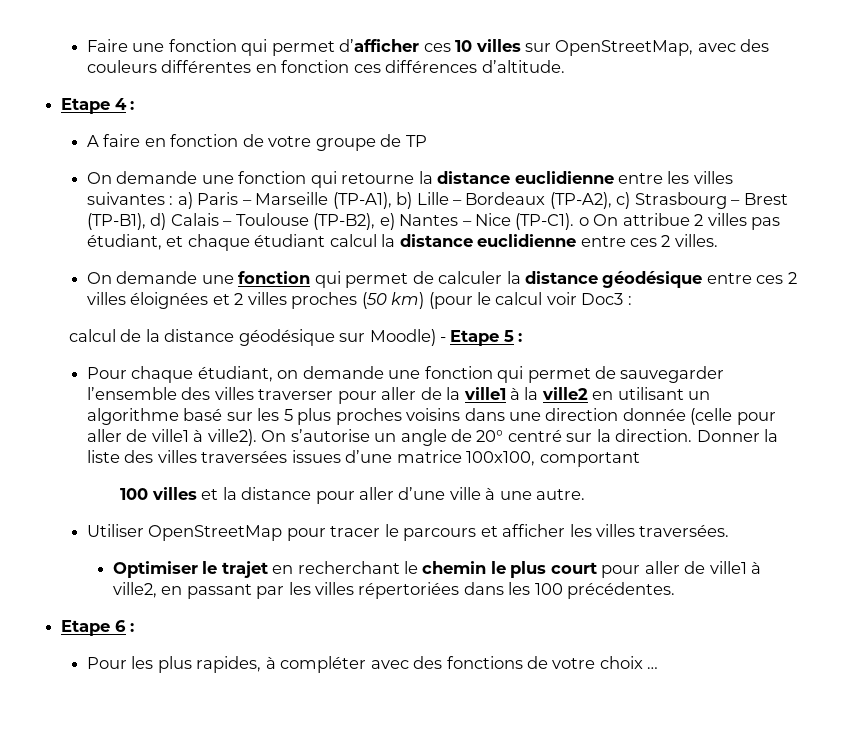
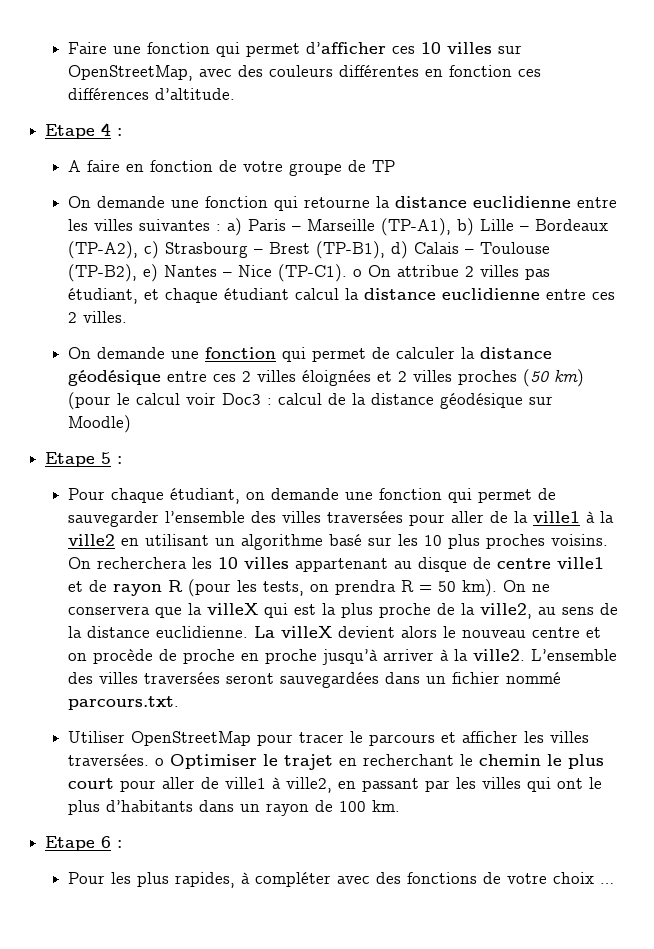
- On demande une fonction qui permet de calculer la distance géodésique entre ces 2 villes éloignées et 2 villes proches (50 km) (pour le calcul voir Doc3 :
- calcul de la distance géodésique sur Moodle) - Etape 5 :
+ On demande une fonction qui permet de calculer la distance géodésique entre ces 2 villes éloignées et 2 villes proches (50 km) (pour le calcul voir Doc3 : calcul de la distance géodésique sur Moodle)
+ Etape 5 :
- Pour chaque étudiant, on demande une fonction qui permet de sauvegarder l’ensemble des villes traverser pour aller de la ville1 à la ville2 en utilisant un algorithme basé sur les 5 plus proches voisins dans une direction donnée (celle pour aller de ville1 à ville2). On s’autorise un angle de 20° centré sur la direction. Donner la liste des villes traversées issues d’une matrice 100x100, comportant
- 100 villes et la distance pour aller d’une ville à une autre.
+ Pour chaque étudiant, on demande une fonction qui permet de sauvegarder l’ensemble des villes traversées pour aller de la ville1 à la ville2 en utilisant un algorithme basé sur les 10 plus proches voisins. On recherchera les 10 villes appartenant au disque de centre ville1 et de rayon R (pour les tests, on prendra R = 50 km). On ne conservera que la villeX qui est la plus proche de la ville2, au sens de la distance euclidienne. La villeX devient alors le nouveau centre et on procède de proche en proche jusqu’à arriver à la ville2. L’ensemble des villes traversées seront sauvegardées dans un fichier nommé parcours.txt.
- Utiliser OpenStreetMap pour tracer le parcours et afficher les villes traversées.
- Optimiser le trajet en recherchant le chemin le plus court pour aller de ville1 à ville2, en passant par les villes répertoriées dans les 100 précédentes.
+ Utiliser OpenStreetMap pour tracer le parcours et afficher les villes traversées. o Optimiser le trajet en recherchant le chemin le plus court pour aller de ville1 à ville2, en passant par les villes qui ont le plus d’habitants dans un rayon de 100 km.

